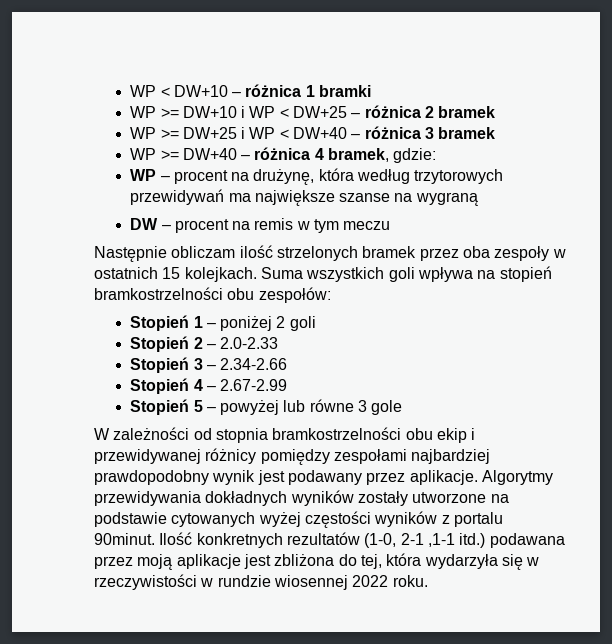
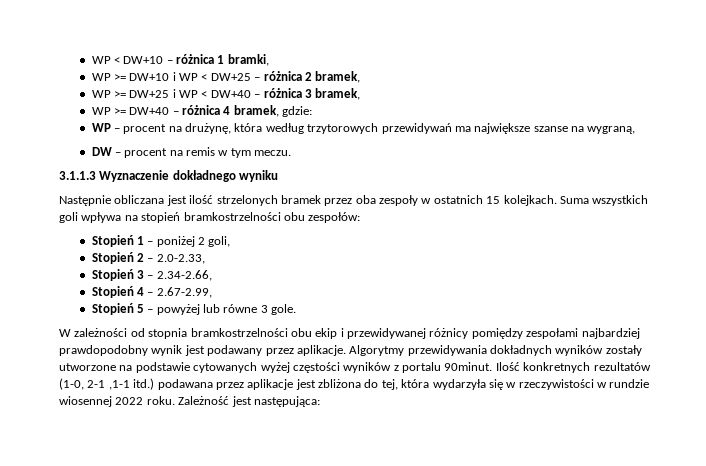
- WP < DW+10 – różnica 1 bramki
+ WP < DW+10 – różnica 1 bramki,
- WP >= DW+10 i WP < DW+25 – różnica 2 bramek
+ WP >= DW+10 i WP < DW+25 – różnica 2 bramek,
- WP >= DW+25 i WP < DW+40 – różnica 3 bramek
+ WP >= DW+25 i WP < DW+40 – różnica 3 bramek,
- WP – procent na drużynę, która według trzytorowych przewidywań ma największe szanse na wygraną
+ WP – procent na drużynę, która według trzytorowych przewidywań ma największe szanse na wygraną,
- DW – procent na remis w tym meczu
+ DW – procent na remis w tym meczu.
+ 3.1.1.3 Wyznaczenie dokładnego wyniku
- Następnie obliczam ilość strzelonych bramek przez oba zespoły w ostatnich 15 kolejkach.
+ Następnie obliczana jest ilość strzelonych bramek przez oba zespoły w ostatnich 15 kolejkach.
- Stopień 1 – poniżej 2 goli
+ Stopień 1 – poniżej 2 goli,
- Stopień 2 – 2.0-2.33
+ Stopień 2 – 2.0-2.33,
- Stopień 3 – 2.34-2.66
+ Stopień 3 – 2.34-2.66,
- Stopień 4 – 2.67-2.99
+ Stopień 4 – 2.67-2.99,
- Stopień 5 – powyżej lub równe 3 gole
+ Stopień 5 – powyżej lub równe 3 gole.
- Ilość konkretnych rezultatów (1-0, 2-1 ,1-1 itd.) podawana przez moją aplikacje jest zbliżona do tej, która wydarzyła się w rzeczywistości w rundzie wiosennej 2022 roku.
+ Ilość konkretnych rezultatów (1-0, 2-1 ,1-1 itd.) podawana przez aplikacje jest zbliżona do tej, która wydarzyła się w rzeczywistości w rundzie wiosennej 2022 roku.
+ Zależność jest następująca:

